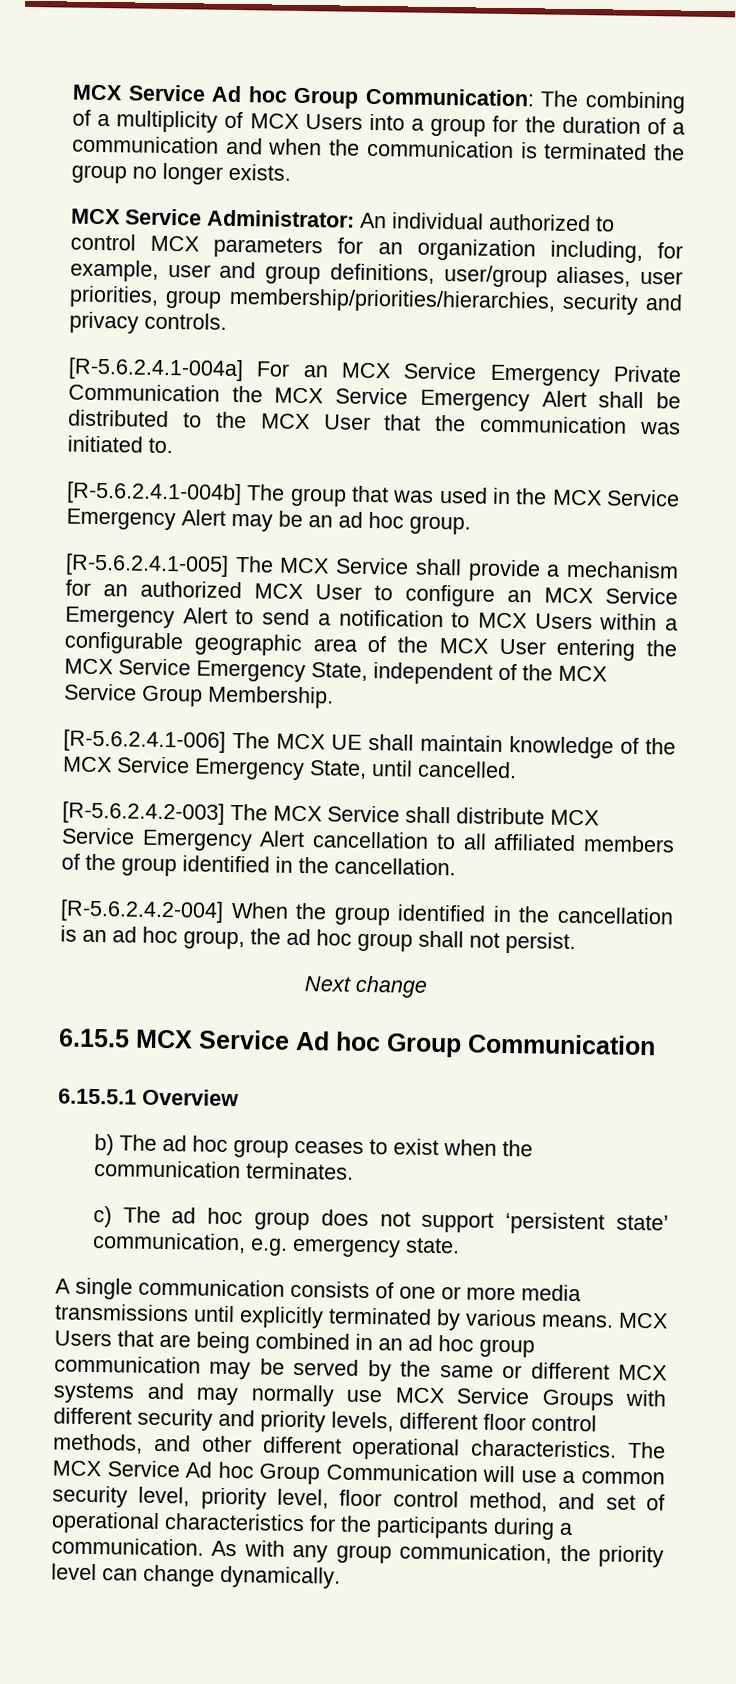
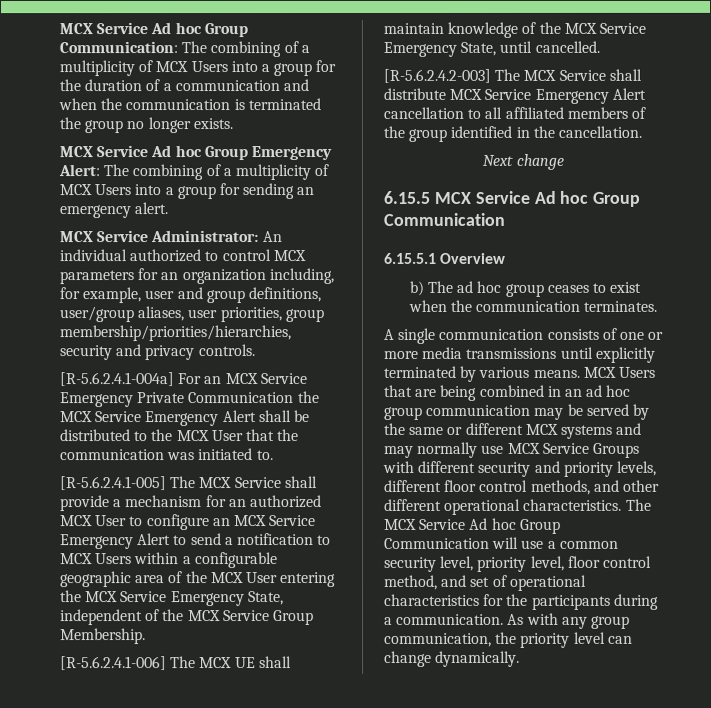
+ MCX Service Ad hoc Group Emergency Alert: The combining of a multiplicity of MCX Users into a group for sending an emergency alert.
- [R-5.6.2.4.1-004b] The group that was used in the MCX Service Emergency Alert may be an ad hoc group.
- [R-5.6.2.4.2-004] When the group identified in the cancellation is an ad hoc group, the ad hoc group shall not persist.
- c) The ad hoc group does not support ‘persistent state’ communication, e.g. emergency state.

